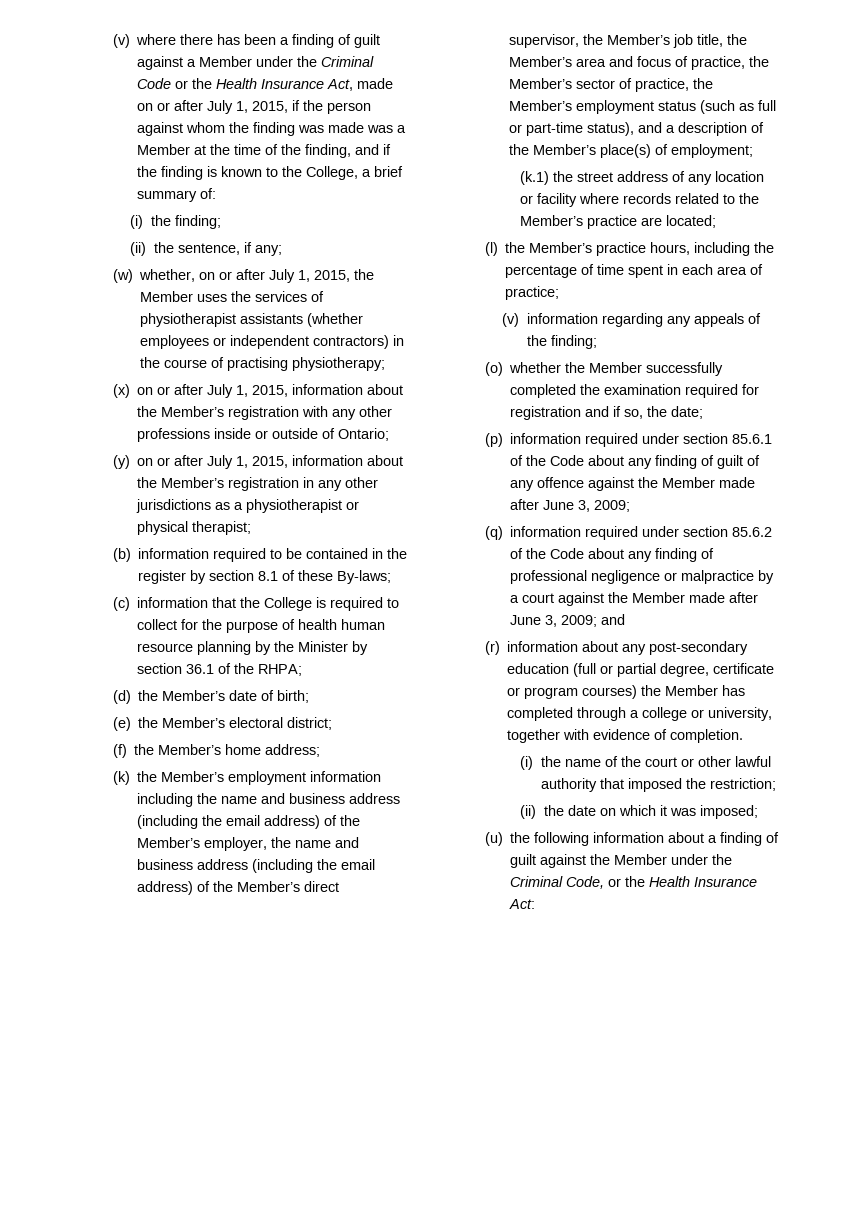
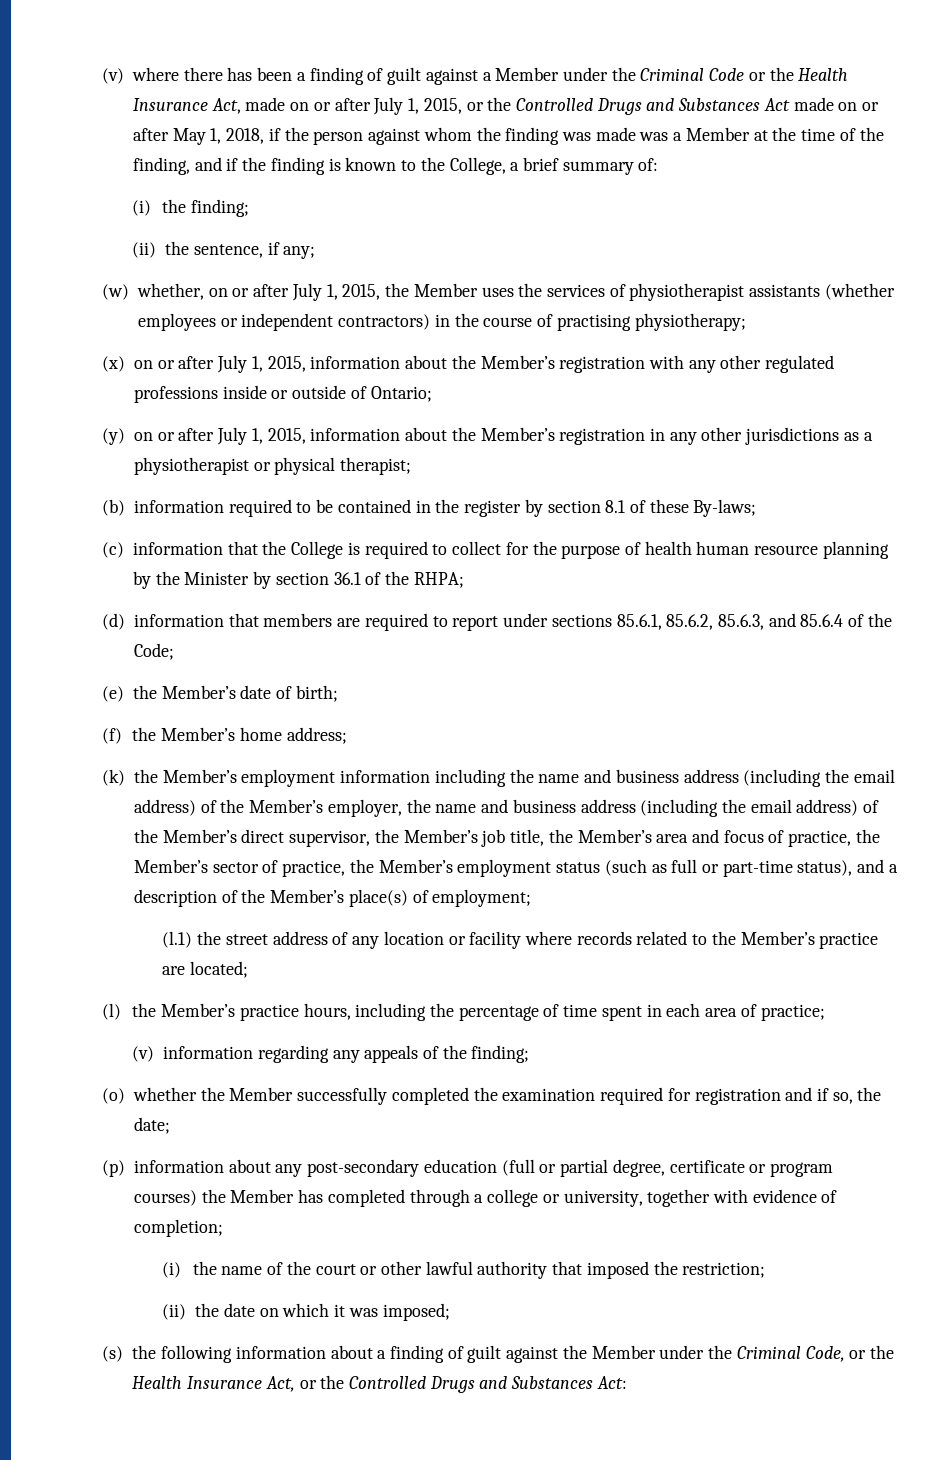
- (v) where there has been a finding of guilt against a Member under the Criminal Code or the Health Insurance Act, made on or after July 1, 2015, if the person against whom the finding was made was a Member at the time of the finding, and if the finding is known to the College, a brief summary of:
+ (v) where there has been a finding of guilt against a Member under the Criminal Code or the Health Insurance Act, made on or after July 1, 2015, or the Controlled Drugs and Substances Act made on or after May 1, 2018, if the person against whom the finding was made was a Member at the time of the finding, and if the finding is known to the College, a brief summary of:
- (x) on or after July 1, 2015, information about the Member’s registration with any other professions inside or outside of Ontario;
+ (x) on or after July 1, 2015, information about the Member’s registration with any other regulated professions inside or outside of Ontario;
- (d) the Member’s date of birth;
+ (d) information that members are required to report under sections 85.6.1, 85.6.2, 85.6.3, and 85.6.4 of the Code;
+ (e) the Member’s date of birth;
- (e) the Member’s electoral district;
- (k.1) the street address of any location or facility where records related to the Member’s practice are located;
+ (l.1) the street address of any location or facility where records related to the Member’s practice are located;
- (p) information required under section 85.6.1 of the Code about any finding of guilt of any offence against the Member made after June 3, 2009;
- (q) information required under section 85.6.2 of the Code about any finding of professional negligence or malpractice by a court against the Member made after June 3, 2009; and
- (r) information about any post-secondary education (full or partial degree, certificate or program courses) the Member has completed through a college or university, together with evidence of completion.
+ (p) information about any post-secondary education (full or partial degree, certificate or program courses) the Member has completed through a college or university, together with evidence of completion;
- (u) the following information about a finding of guilt against the Member under the Criminal Code, or the Health Insurance Act:
+ (s) the following information about a finding of guilt against the Member under the Criminal Code, or the Health Insurance Act, or the Controlled Drugs and Substances Act:

